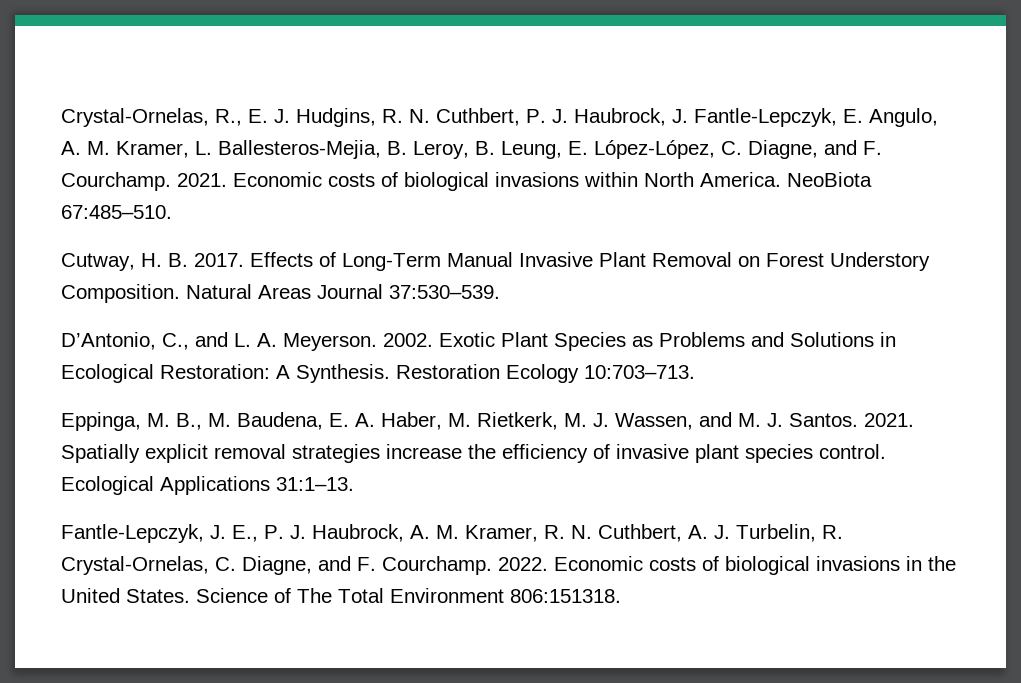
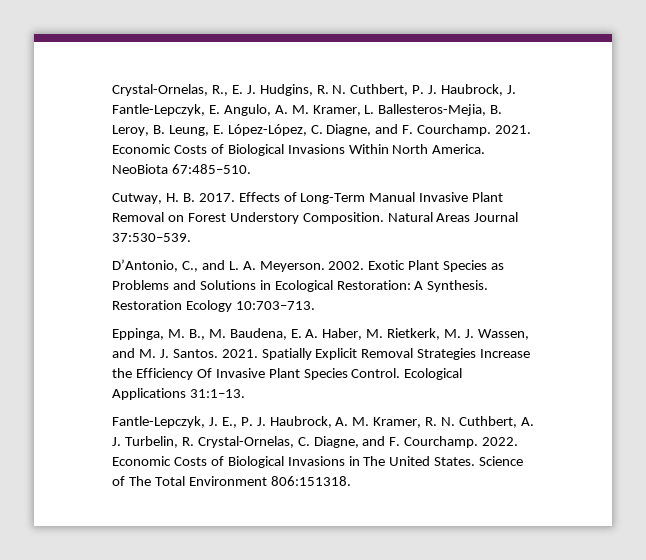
- Economic costs of biological invasions within North America.
+ Economic Costs of Biological Invasions Within North America.
- Spatially explicit removal strategies increase the efficiency of invasive plant species control.
+ Spatially Explicit Removal Strategies Increase the Efficiency Of Invasive Plant Species Control.
- Economic costs of biological invasions in the United States.
+ Economic Costs of Biological Invasions in The United States.

